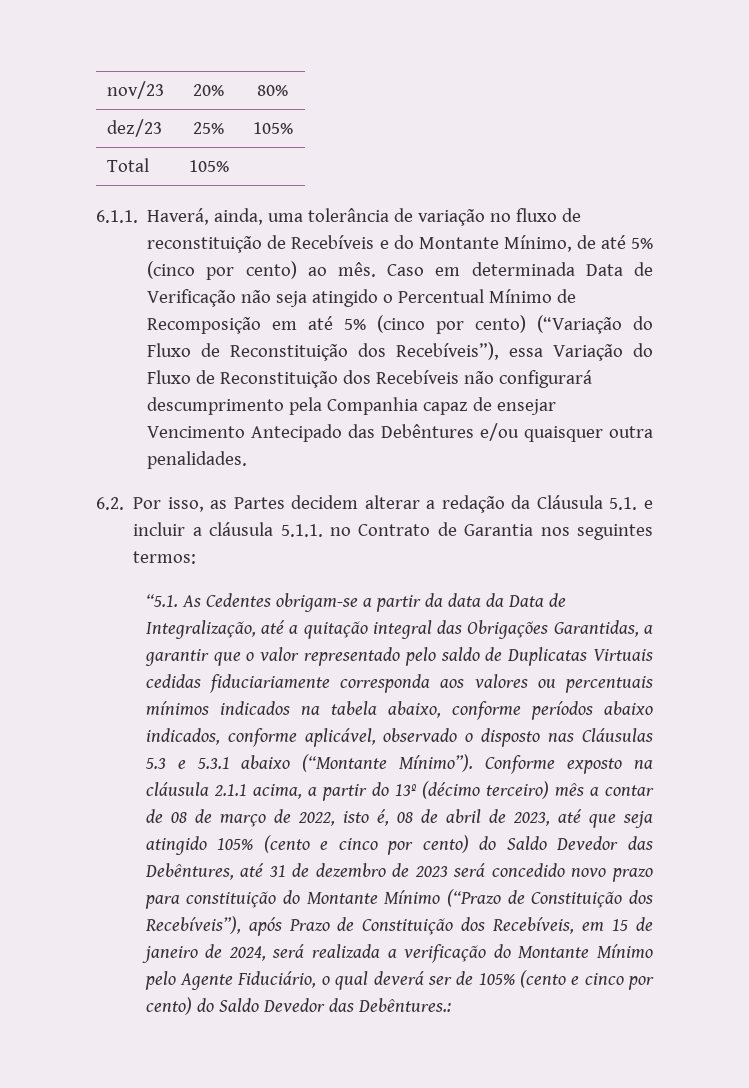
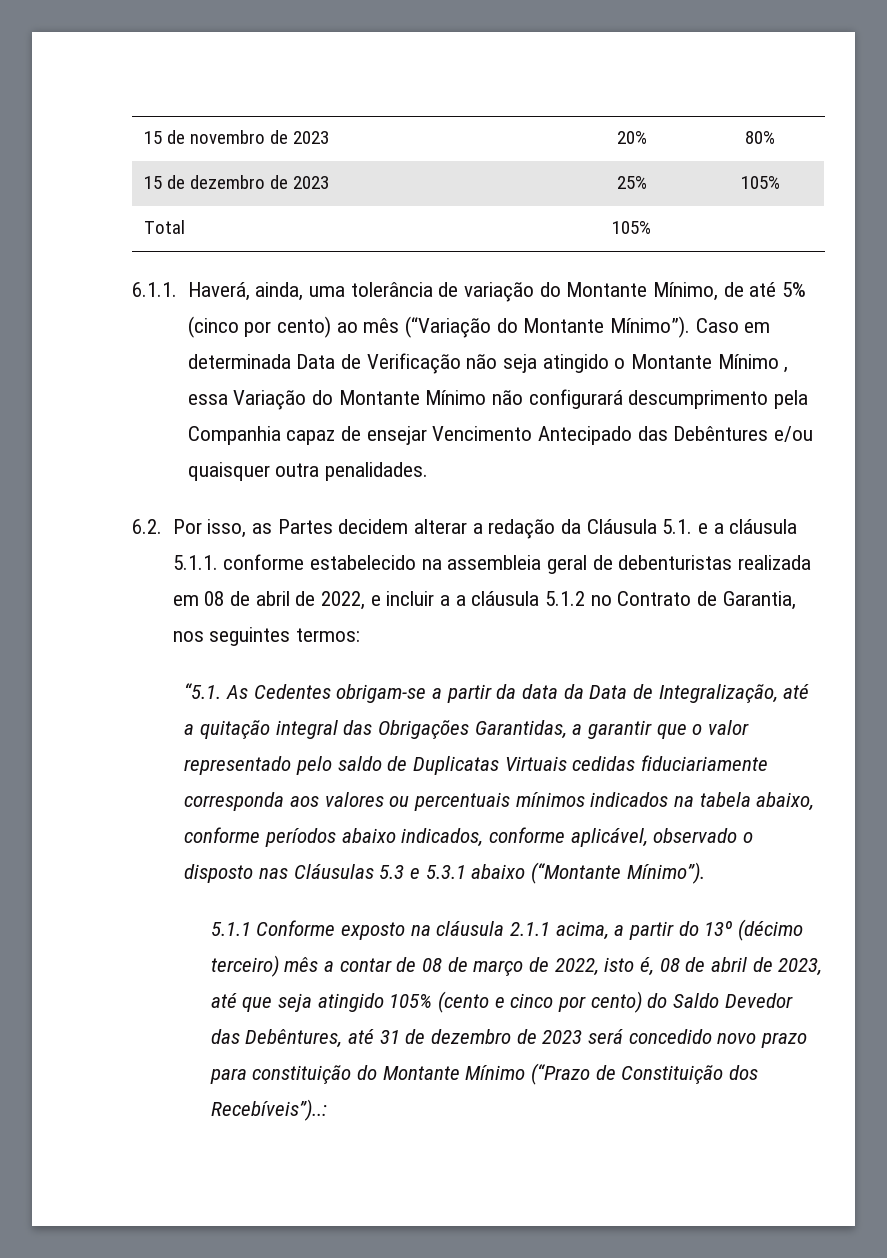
- nov/23 | 20% | 80%
- dez/23 | 25% | 105%
+ 15 de novembro de 2023 | 20% | 80%
+ 15 de dezembro de 2023 | 25% | 105%
- 6.1.1. Haverá, ainda, uma tolerância de variação no fluxo de reconstituição de Recebíveis e do Montante Mínimo, de até 5% (cinco por cento) ao mês.
+ 6.1.1. Haverá, ainda, uma tolerância de variação do Montante Mínimo, de até 5% (cinco por cento) ao mês (“Variação do Montante Mínimo”).
- Caso em determinada Data de Verificação não seja atingido o Percentual Mínimo de Recomposição em até 5% (cinco por cento) (“Variação do Fluxo de Reconstituição dos Recebíveis”), essa Variação do Fluxo de Reconstituição dos Recebíveis não configurará descumprimento pela Companhia capaz de ensejar Vencimento Antecipado das Debêntures e/ou quaisquer outra penalidades.
+ Caso em determinada Data de Verificação não seja atingido o Montante Mínimo , essa Variação do Montante Mínimo não configurará descumprimento pela Companhia capaz de ensejar Vencimento Antecipado das Debêntures e/ou quaisquer outra penalidades.
- 6.2. Por isso, as Partes decidem alterar a redação da Cláusula 5.1. e incluir a cláusula 5.1.1. no Contrato de Garantia nos seguintes termos:
+ 6.2. Por isso, as Partes decidem alterar a redação da Cláusula 5.1. e a cláusula 5.1.1. conforme estabelecido na assembleia geral de debenturistas realizada em 08 de abril de 2022, e incluir a a cláusula 5.1.2 no Contrato de Garantia, nos seguintes termos:
- “5.1. As Cedentes obrigam-se a partir da data da Data de Integralização, até a quitação integral das Obrigações Garantidas, a garantir que o valor representado pelo saldo de Duplicatas Virtuais cedidas fiduciariamente corresponda aos valores ou percentuais mínimos indicados na tabela abaixo, conforme períodos abaixo indicados, conforme aplicável, observado o disposto nas Cláusulas 5.3 e 5.3.1 abaixo (“Montante Mínimo”). Conforme exposto na cláusula 2.1.1 acima, a partir do 13º (décimo terceiro) mês a contar de 08 de março de 2022, isto é, 08 de abril de 2023, até que seja atingido 105% (cento e cinco por cento) do Saldo Devedor das Debêntures, até 31 de dezembro de 2023 será concedido novo prazo para constituição do Montante Mínimo (“Prazo de Constituição dos Recebíveis”), após Prazo de Constituição dos Recebíveis, em 15 de janeiro de 2024, será realizada a verificação do Montante Mínimo pelo Agente Fiduciário, o qual deverá ser de 105% (cento e cinco por cento) do Saldo Devedor das Debêntures.:
+ “5.1. As Cedentes obrigam-se a partir da data da Data de Integralização, até a quitação integral das Obrigações Garantidas, a garantir que o valor representado pelo saldo de Duplicatas Virtuais cedidas fiduciariamente corresponda aos valores ou percentuais mínimos indicados na tabela abaixo, conforme períodos abaixo indicados, conforme aplicável, observado o disposto nas Cláusulas 5.3 e 5.3.1 abaixo (“Montante Mínimo”).
+ 5.1.1 Conforme exposto na cláusula 2.1.1 acima, a partir do 13º (décimo terceiro) mês a contar de 08 de março de 2022, isto é, 08 de abril de 2023, até que seja atingido 105% (cento e cinco por cento) do Saldo Devedor das Debêntures, até 31 de dezembro de 2023 será concedido novo prazo para constituição do Montante Mínimo (“Prazo de Constituição dos Recebíveis”)..:

